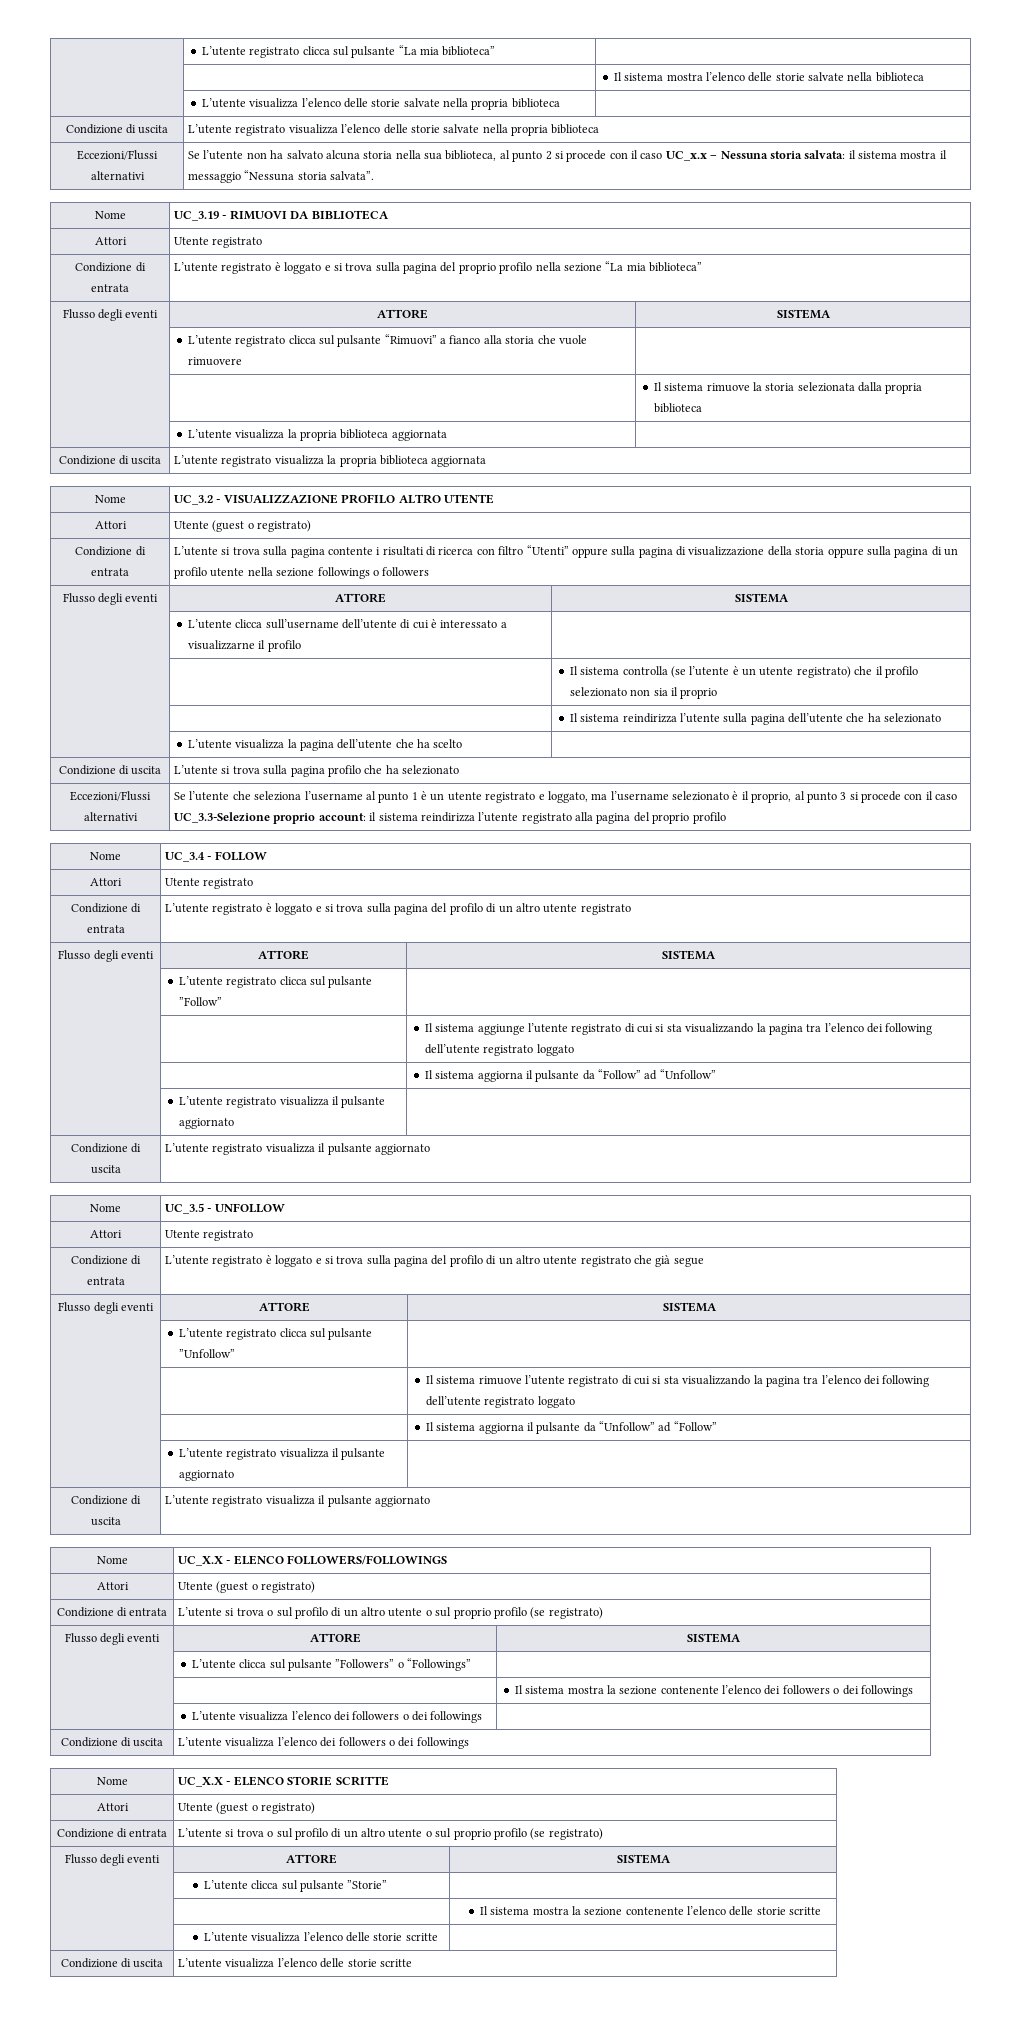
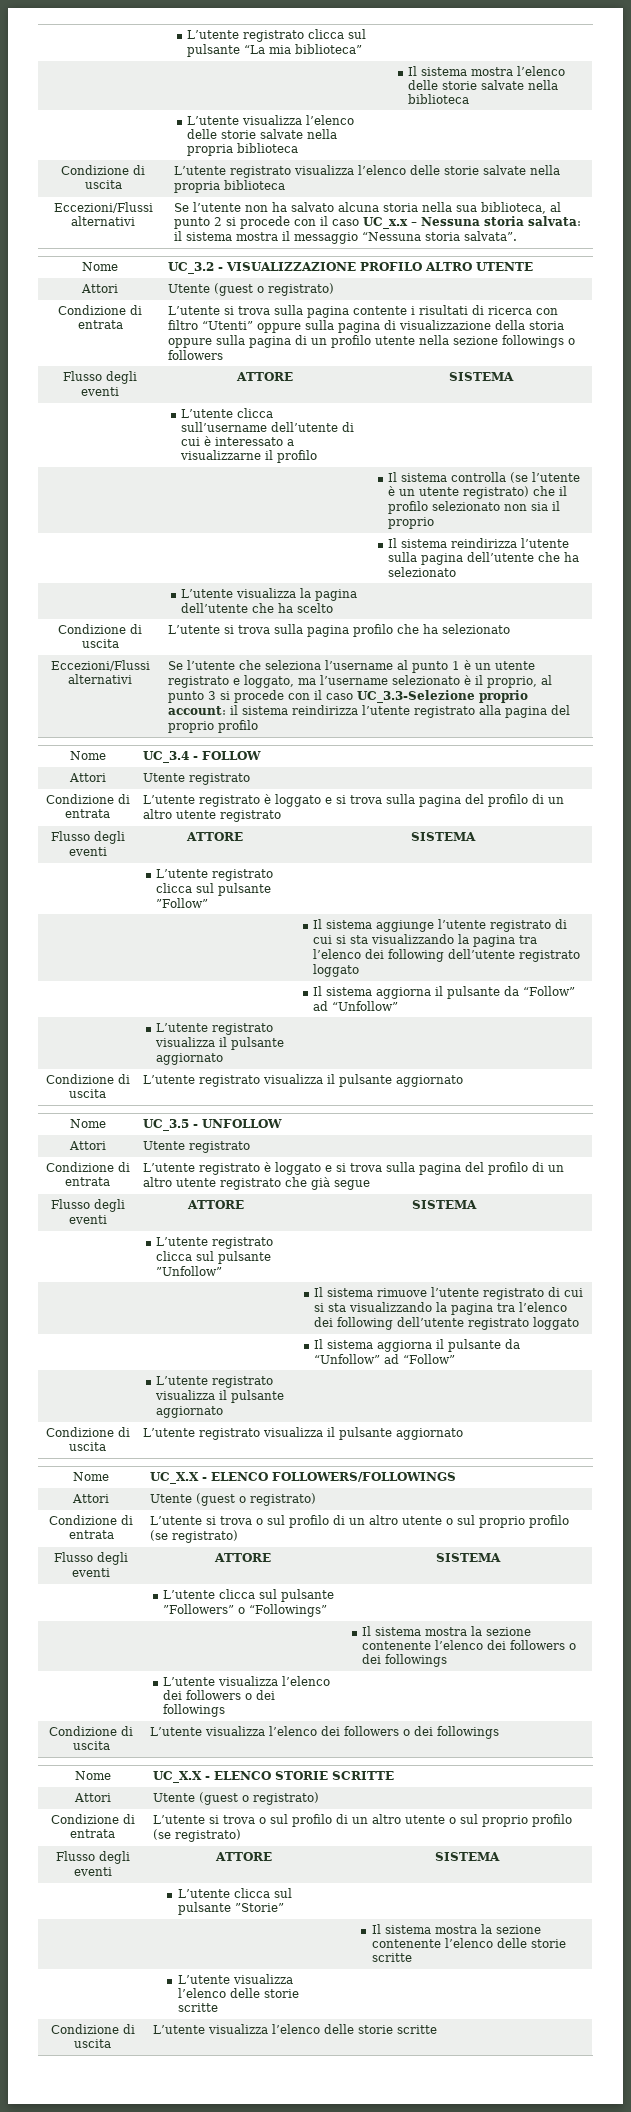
- Nome | UC_3.19 - RIMUOVI DA BIBLIOTECA
- Attori | Utente registrato
- Condizione di entrata | L’utente registrato è loggato e si trova sulla pagina del proprio profilo nella sezione “La mia biblioteca”
- Flusso degli eventi | ATTORE | SISTEMA
- | L’utente registrato clicca sul pulsante “Rimuovi” a fianco alla storia che vuole rimuovere |
- | | Il sistema rimuove la storia selezionata dalla propria biblioteca
- | L’utente visualizza la propria biblioteca aggiornata |
- Condizione di uscita | L’utente registrato visualizza la propria biblioteca aggiornata

